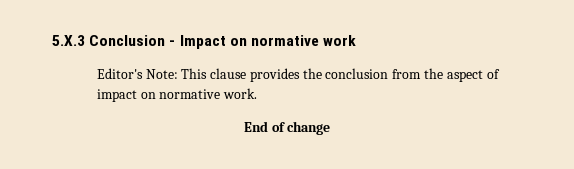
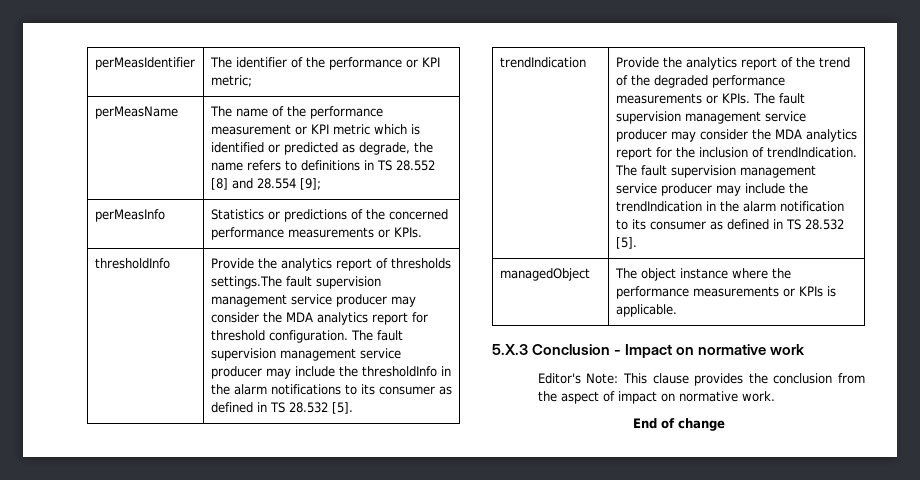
+ perMeasIdentifier | The identifier of the performance or KPI metric;
+ perMeasName | The name of the performance measurement or KPI metric which is identified or predicted as degrade, the name refers to definitions in TS 28.552 [8] and 28.554 [9];
+ perMeasInfo | Statistics or predictions of the concerned performance measurements or KPIs.
+ thresholdInfo | Provide the analytics report of thresholds settings.The fault supervision management service producer may consider the MDA analytics report for threshold configuration. The fault supervision management service producer may include the thresholdInfo in the alarm notifications to its consumer as defined in TS 28.532 [5].
+ trendIndication | Provide the analytics report of the trend of the degraded performance measurements or KPIs. The fault supervision management service producer may consider the MDA analytics report for the inclusion of trendIndication. The fault supervision management service producer may include the trendIndication in the alarm notification to its consumer as defined in TS 28.532 [5].
+ managedObject | The object instance where the performance measurements or KPIs is applicable.

